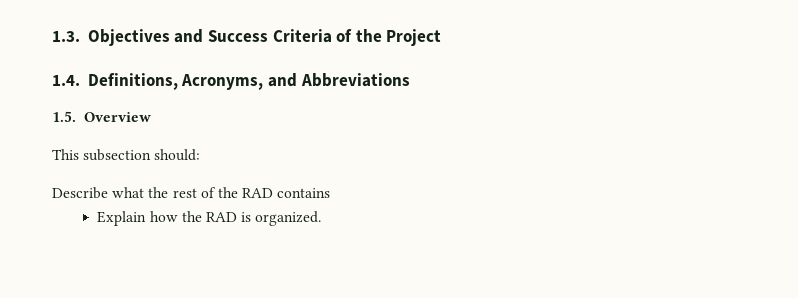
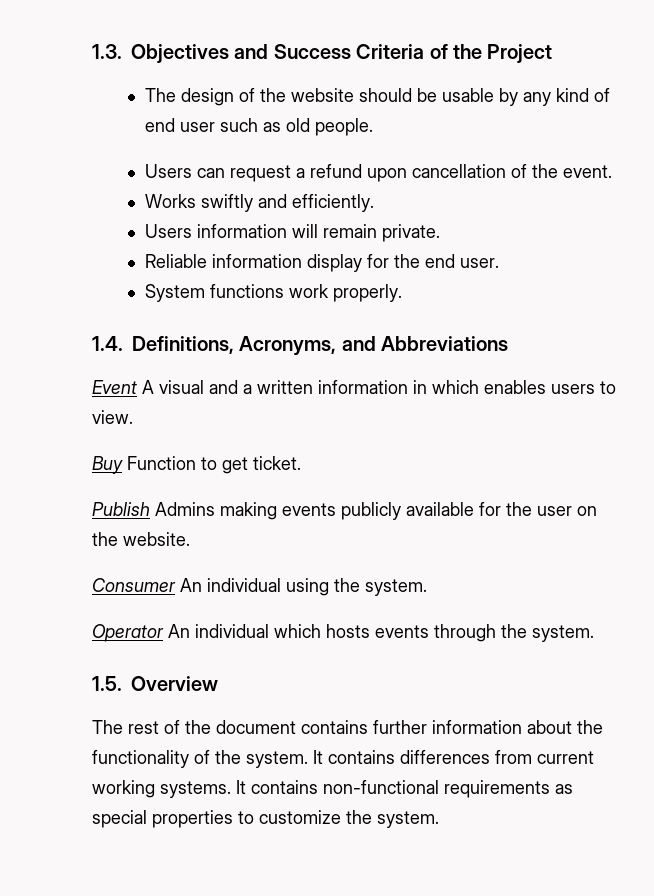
+ The design of the website should be usable by any kind of end user such as old people.
+ Users can request a refund upon cancellation of the event.
+ Works swiftly and efficiently.
+ Users information will remain private.
+ Reliable information display for the end user.
+ System functions work properly.
+ Event A visual and a written information in which enables users to view.
+ Buy Function to get ticket.
+ Publish Admins making events publicly available for the user on the website.
+ Consumer An individual using the system.
+ Operator An individual which hosts events through the system.
  1.5. Overview
- This subsection should:
- Describe what the rest of the RAD contains
- Explain how the RAD is organized.
+ The rest of the document contains further information about the functionality of the system. It contains differences from current working systems. It contains non-functional requirements as special properties to customize the system.

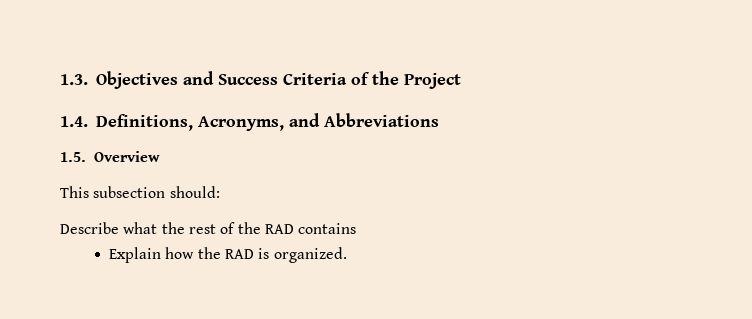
- The design of the website should be usable by any kind of end user such as old people.
- Users can request a refund upon cancellation of the event.
- Works swiftly and efficiently.
- Users information will remain private.
- Reliable information display for the end user.
- System functions work properly.
- Event A visual and a written information in which enables users to view.
- Buy Function to get ticket.
- Publish Admins making events publicly available for the user on the website.
- Consumer An individual using the system.
- Operator An individual which hosts events through the system.
  1.5. Overview
- The rest of the document contains further information about the functionality of the system. It contains differences from current working systems. It contains non-functional requirements as special properties to customize the system.
+ This subsection should:
+ Describe what the rest of the RAD contains
+ Explain how the RAD is organized.

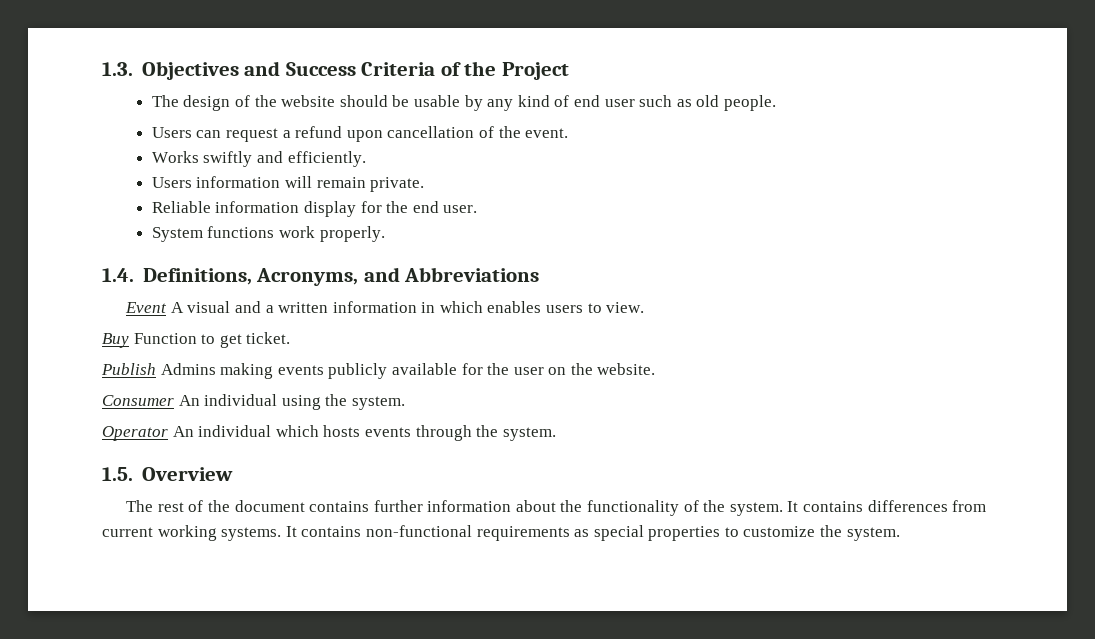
+ The design of the website should be usable by any kind of end user such as old people.
+ Users can request a refund upon cancellation of the event.
+ Works swiftly and efficiently.
+ Users information will remain private.
+ Reliable information display for the end user.
+ System functions work properly.
+ Event A visual and a written information in which enables users to view.
+ Buy Function to get ticket.
+ Publish Admins making events publicly available for the user on the website.
+ Consumer An individual using the system.
+ Operator An individual which hosts events through the system.
  1.5. Overview
- This subsection should:
- Describe what the rest of the RAD contains
- Explain how the RAD is organized.
+ The rest of the document contains further information about the functionality of the system. It contains differences from current working systems. It contains non-functional requirements as special properties to customize the system.

